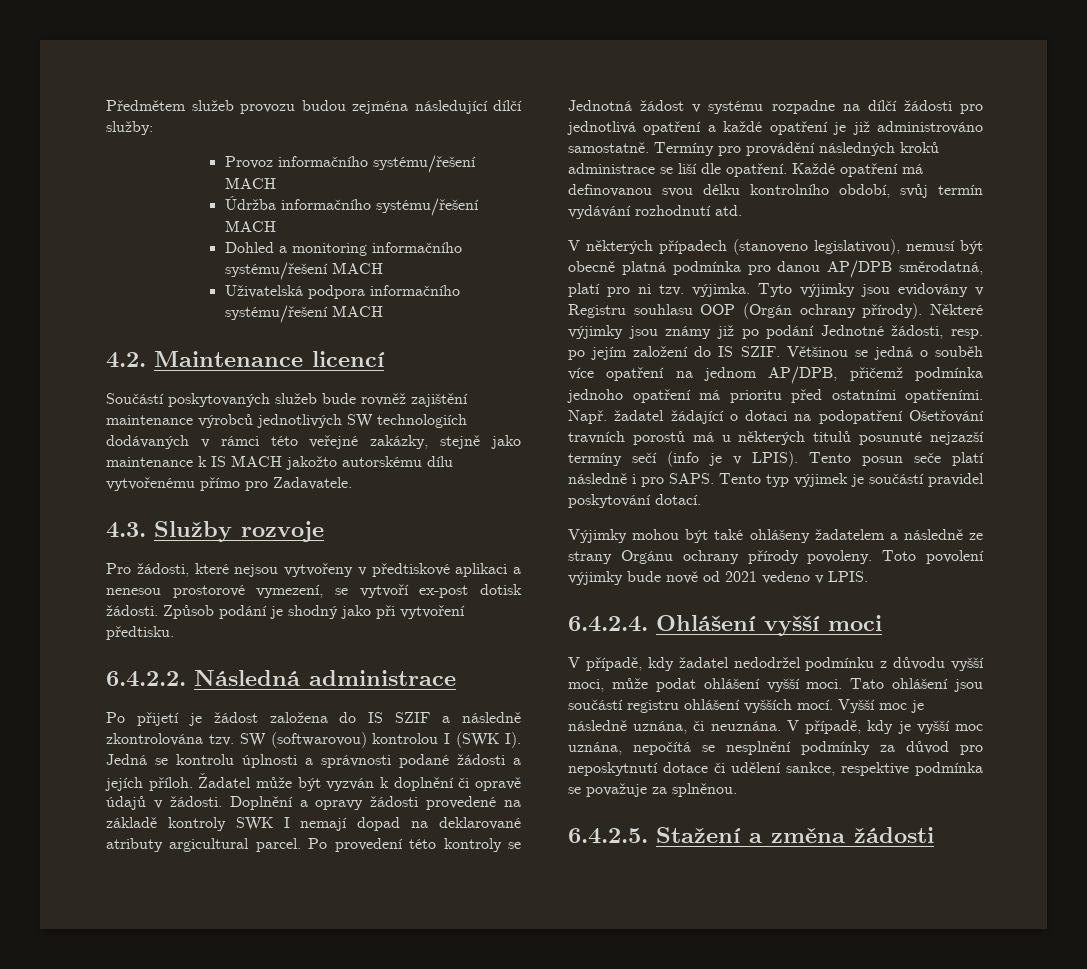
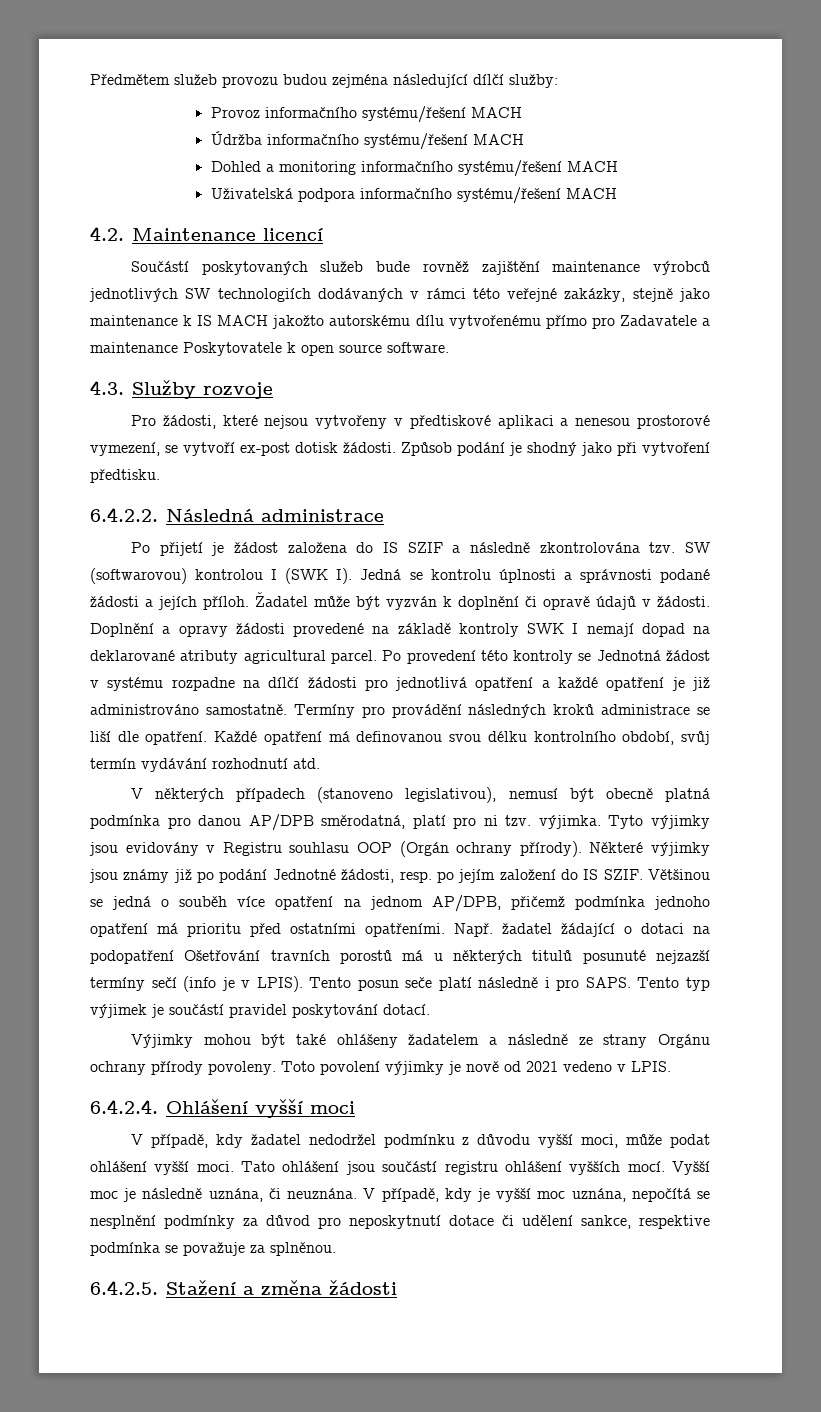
- Součástí poskytovaných služeb bude rovněž zajištění maintenance výrobců jednotlivých SW technologiích dodávaných v rámci této veřejné zakázky, stejně jako maintenance k IS MACH jakožto autorskému dílu vytvořenému přímo pro Zadavatele.
+ Součástí poskytovaných služeb bude rovněž zajištění maintenance výrobců jednotlivých SW technologiích dodávaných v rámci této veřejné zakázky, stejně jako maintenance k IS MACH jakožto autorskému dílu vytvořenému přímo pro Zadavatele a maintenance Poskytovatele k open source software.
- Doplnění a opravy žádosti provedené na základě kontroly SWK I nemají dopad na deklarované atributy argicultural parcel.
+ Doplnění a opravy žádosti provedené na základě kontroly SWK I nemají dopad na deklarované atributy agricultural parcel.
- Toto povolení výjimky bude nově od 2021 vedeno v LPIS.
+ Toto povolení výjimky je nově od 2021 vedeno v LPIS.

